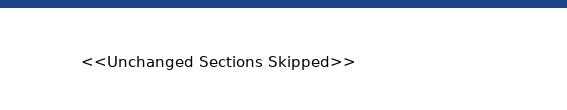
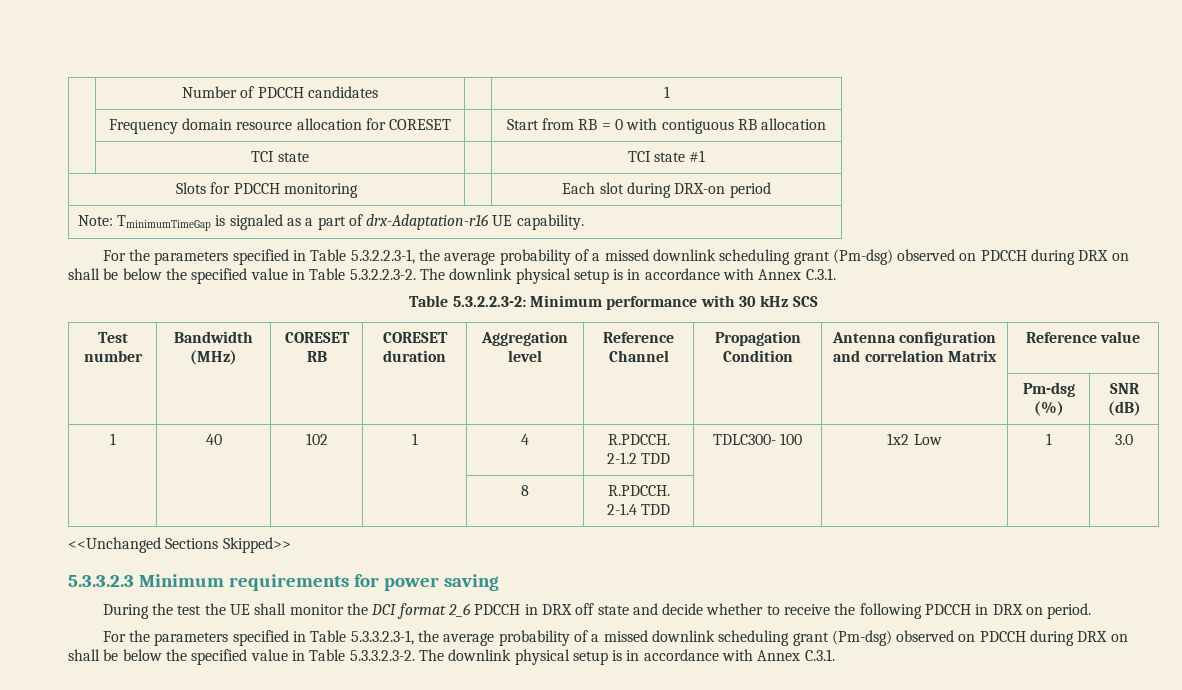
+ | Number of PDCCH candidates | | 1
+ | Frequency domain resource allocation for CORESET | | Start from RB = 0 with contiguous RB allocation
+ | TCI state | | TCI state #1
+ Slots for PDCCH monitoring | | Each slot during DRX-on period
+ Note: TminimumTimeGap is signaled as a part of drx-Adaptation-r16 UE capability.
+ For the parameters specified in Table 5.3.2.2.3-1, the average probability of a missed downlink scheduling grant (Pm-dsg) observed on PDCCH during DRX on shall be below the specified value in Table 5.3.2.2.3-2. The downlink physical setup is in accordance with Annex C.3.1.
+ Table 5.3.2.2.3-2: Minimum performance with 30 kHz SCS
+ Test number | Bandwidth (MHz) | CORESET RB | CORESET duration | Aggregation level | Reference Channel | Propagation Condition | Antenna configuration and correlation Matrix | Reference value
+ | | | | | | | | Pm-dsg (%) | SNR (dB)
+ 1 | 40 | 102 | 1 | 4 | R.PDCCH. 2-1.2 TDD | TDLC300- 100 | 1x2 Low | 1 | 3.0
+ | | | | 8 | R.PDCCH. 2-1.4 TDD | | | |
  <<Unchanged Sections Skipped>>
+ 5.3.3.2.3 Minimum requirements for power saving
+ During the test the UE shall monitor the DCI format 2_6 PDCCH in DRX off state and decide whether to receive the following PDCCH in DRX on period.
+ For the parameters specified in Table 5.3.3.2.3-1, the average probability of a missed downlink scheduling grant (Pm-dsg) observed on PDCCH during DRX on shall be below the specified value in Table 5.3.3.2.3-2. The downlink physical setup is in accordance with Annex C.3.1.

